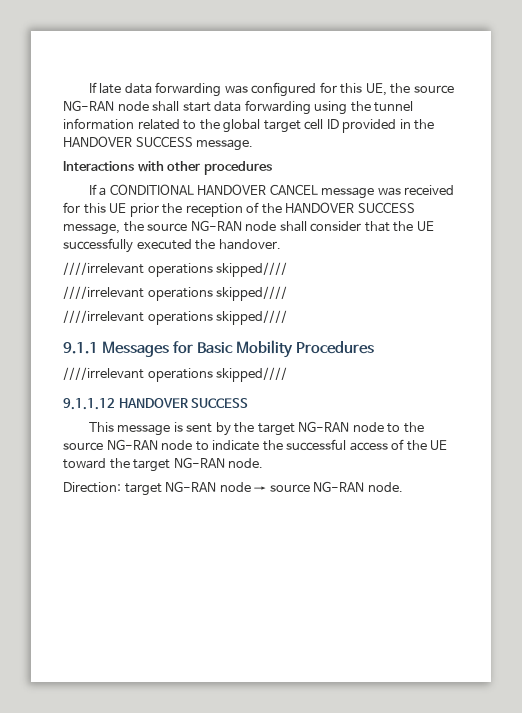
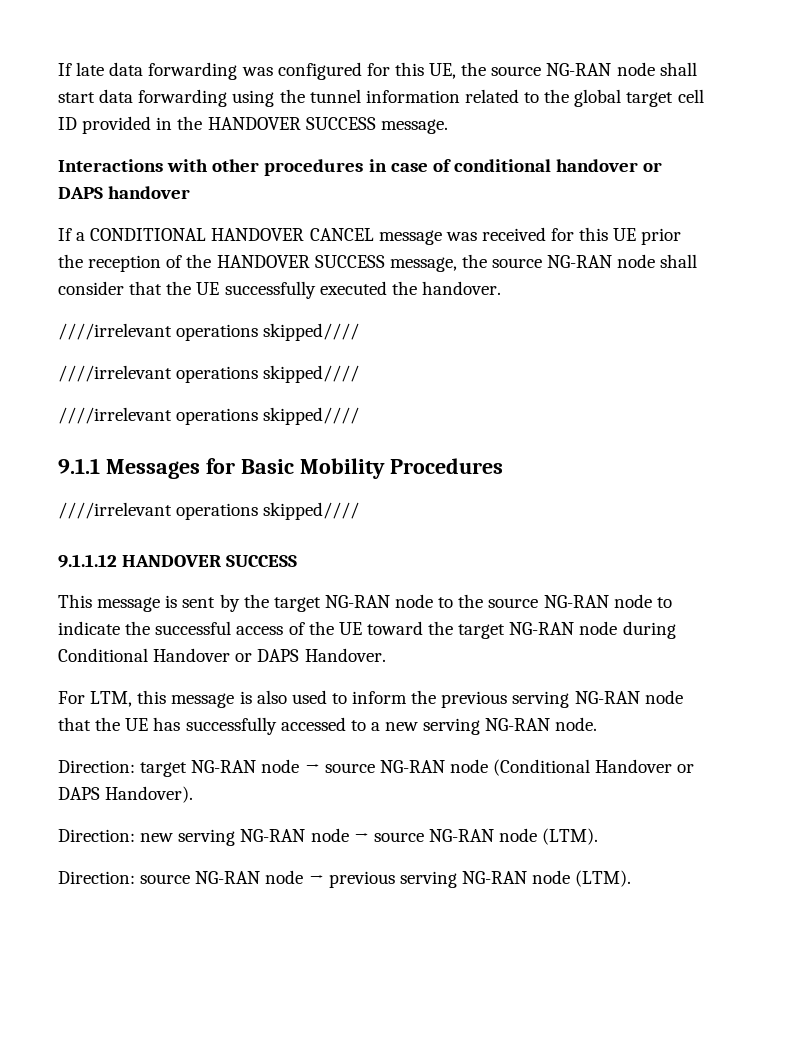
- Interactions with other procedures
+ Interactions with other procedures in case of conditional handover or DAPS handover
- This message is sent by the target NG-RAN node to the source NG-RAN node to indicate the successful access of the UE toward the target NG-RAN node.
+ This message is sent by the target NG-RAN node to the source NG-RAN node to indicate the successful access of the UE toward the target NG-RAN node during Conditional Handover or DAPS Handover.
+ For LTM, this message is also used to inform the previous serving NG-RAN node that the UE has successfully accessed to a new serving NG-RAN node.
- Direction: target NG-RAN node → source NG-RAN node.
+ Direction: target NG-RAN node → source NG-RAN node (Conditional Handover or DAPS Handover).
+ Direction: new serving NG-RAN node → source NG-RAN node (LTM).
+ Direction: source NG-RAN node → previous serving NG-RAN node (LTM).

